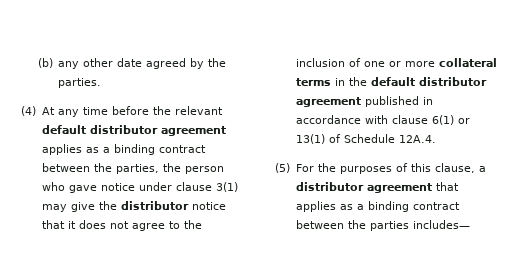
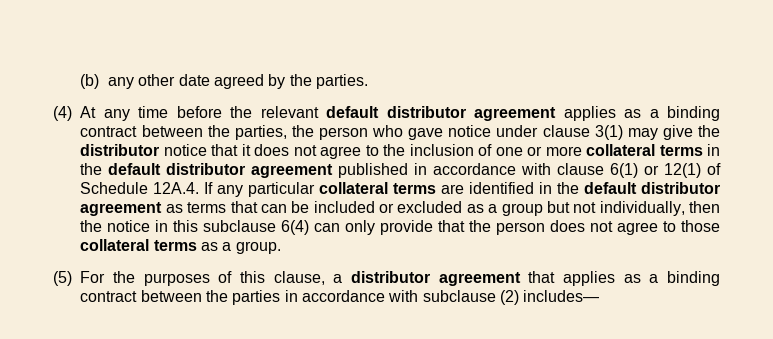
- (4) At any time before the relevant default distributor agreement applies as a binding contract between the parties, the person who gave notice under clause 3(1) may give the distributor notice that it does not agree to the inclusion of one or more collateral terms in the default distributor agreement published in accordance with clause 6(1) or 13(1) of Schedule 12A.4.
+ (4) At any time before the relevant default distributor agreement applies as a binding contract between the parties, the person who gave notice under clause 3(1) may give the distributor notice that it does not agree to the inclusion of one or more collateral terms in the default distributor agreement published in accordance with clause 6(1) or 12(1) of Schedule 12A.4. If any particular collateral terms are identified in the default distributor agreement as terms that can be included or excluded as a group but not individually, then the notice in this subclause 6(4) can only provide that the person does not agree to those collateral terms as a group.
- (5) For the purposes of this clause, a distributor agreement that applies as a binding contract between the parties includes—
+ (5) For the purposes of this clause, a distributor agreement that applies as a binding contract between the parties in accordance with subclause (2) includes—

